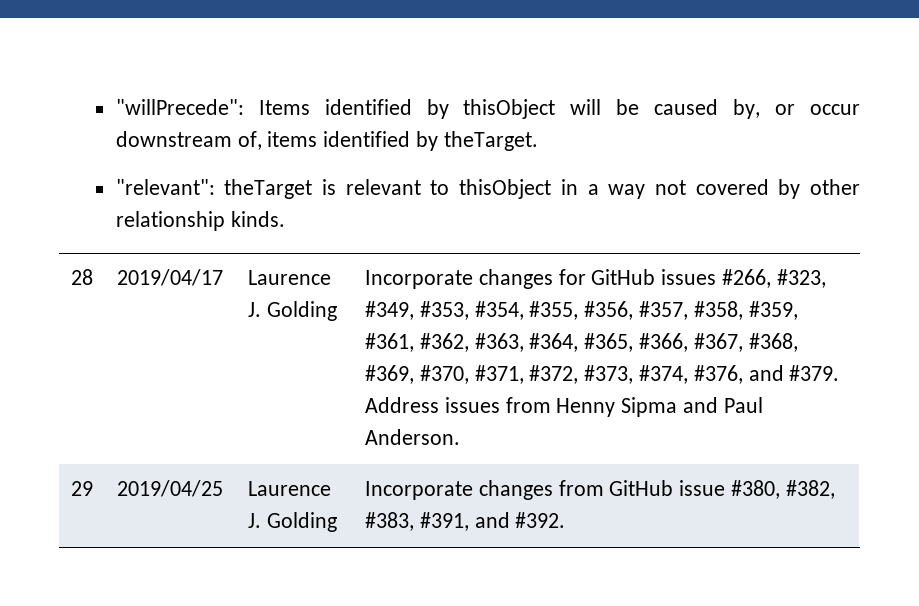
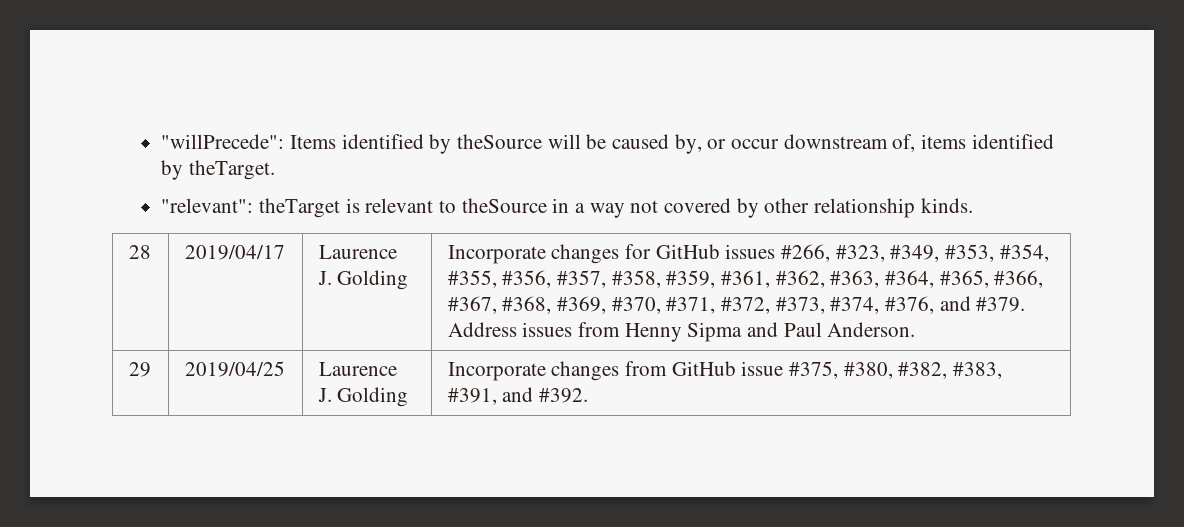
- "willPrecede": Items identified by thisObject will be caused by, or occur downstream of, items identified by theTarget.
+ "willPrecede": Items identified by theSource will be caused by, or occur downstream of, items identified by theTarget.
- "relevant": theTarget is relevant to thisObject in a way not covered by other relationship kinds.
+ "relevant": theTarget is relevant to theSource in a way not covered by other relationship kinds.
- 29 | 2019/04/25 | Laurence J. Golding | Incorporate changes from GitHub issue #380, #382, #383, #391, and #392.
+ 29 | 2019/04/25 | Laurence J. Golding | Incorporate changes from GitHub issue #375, #380, #382, #383, #391, and #392.

